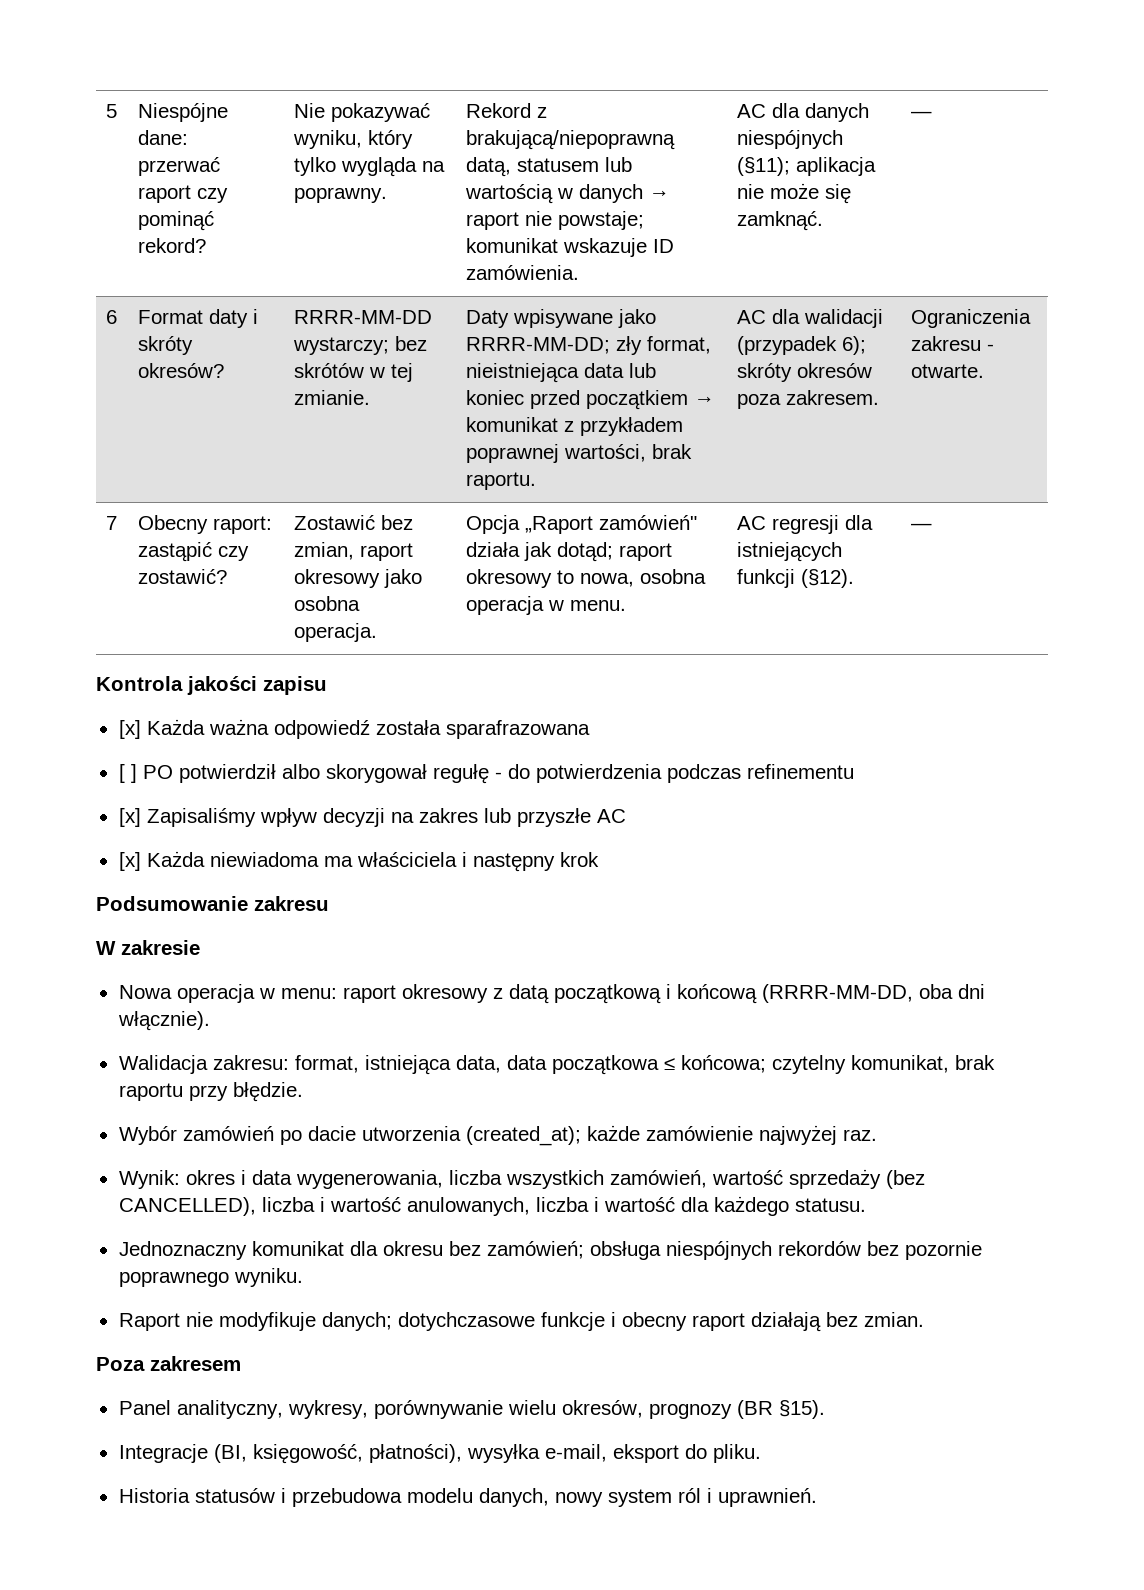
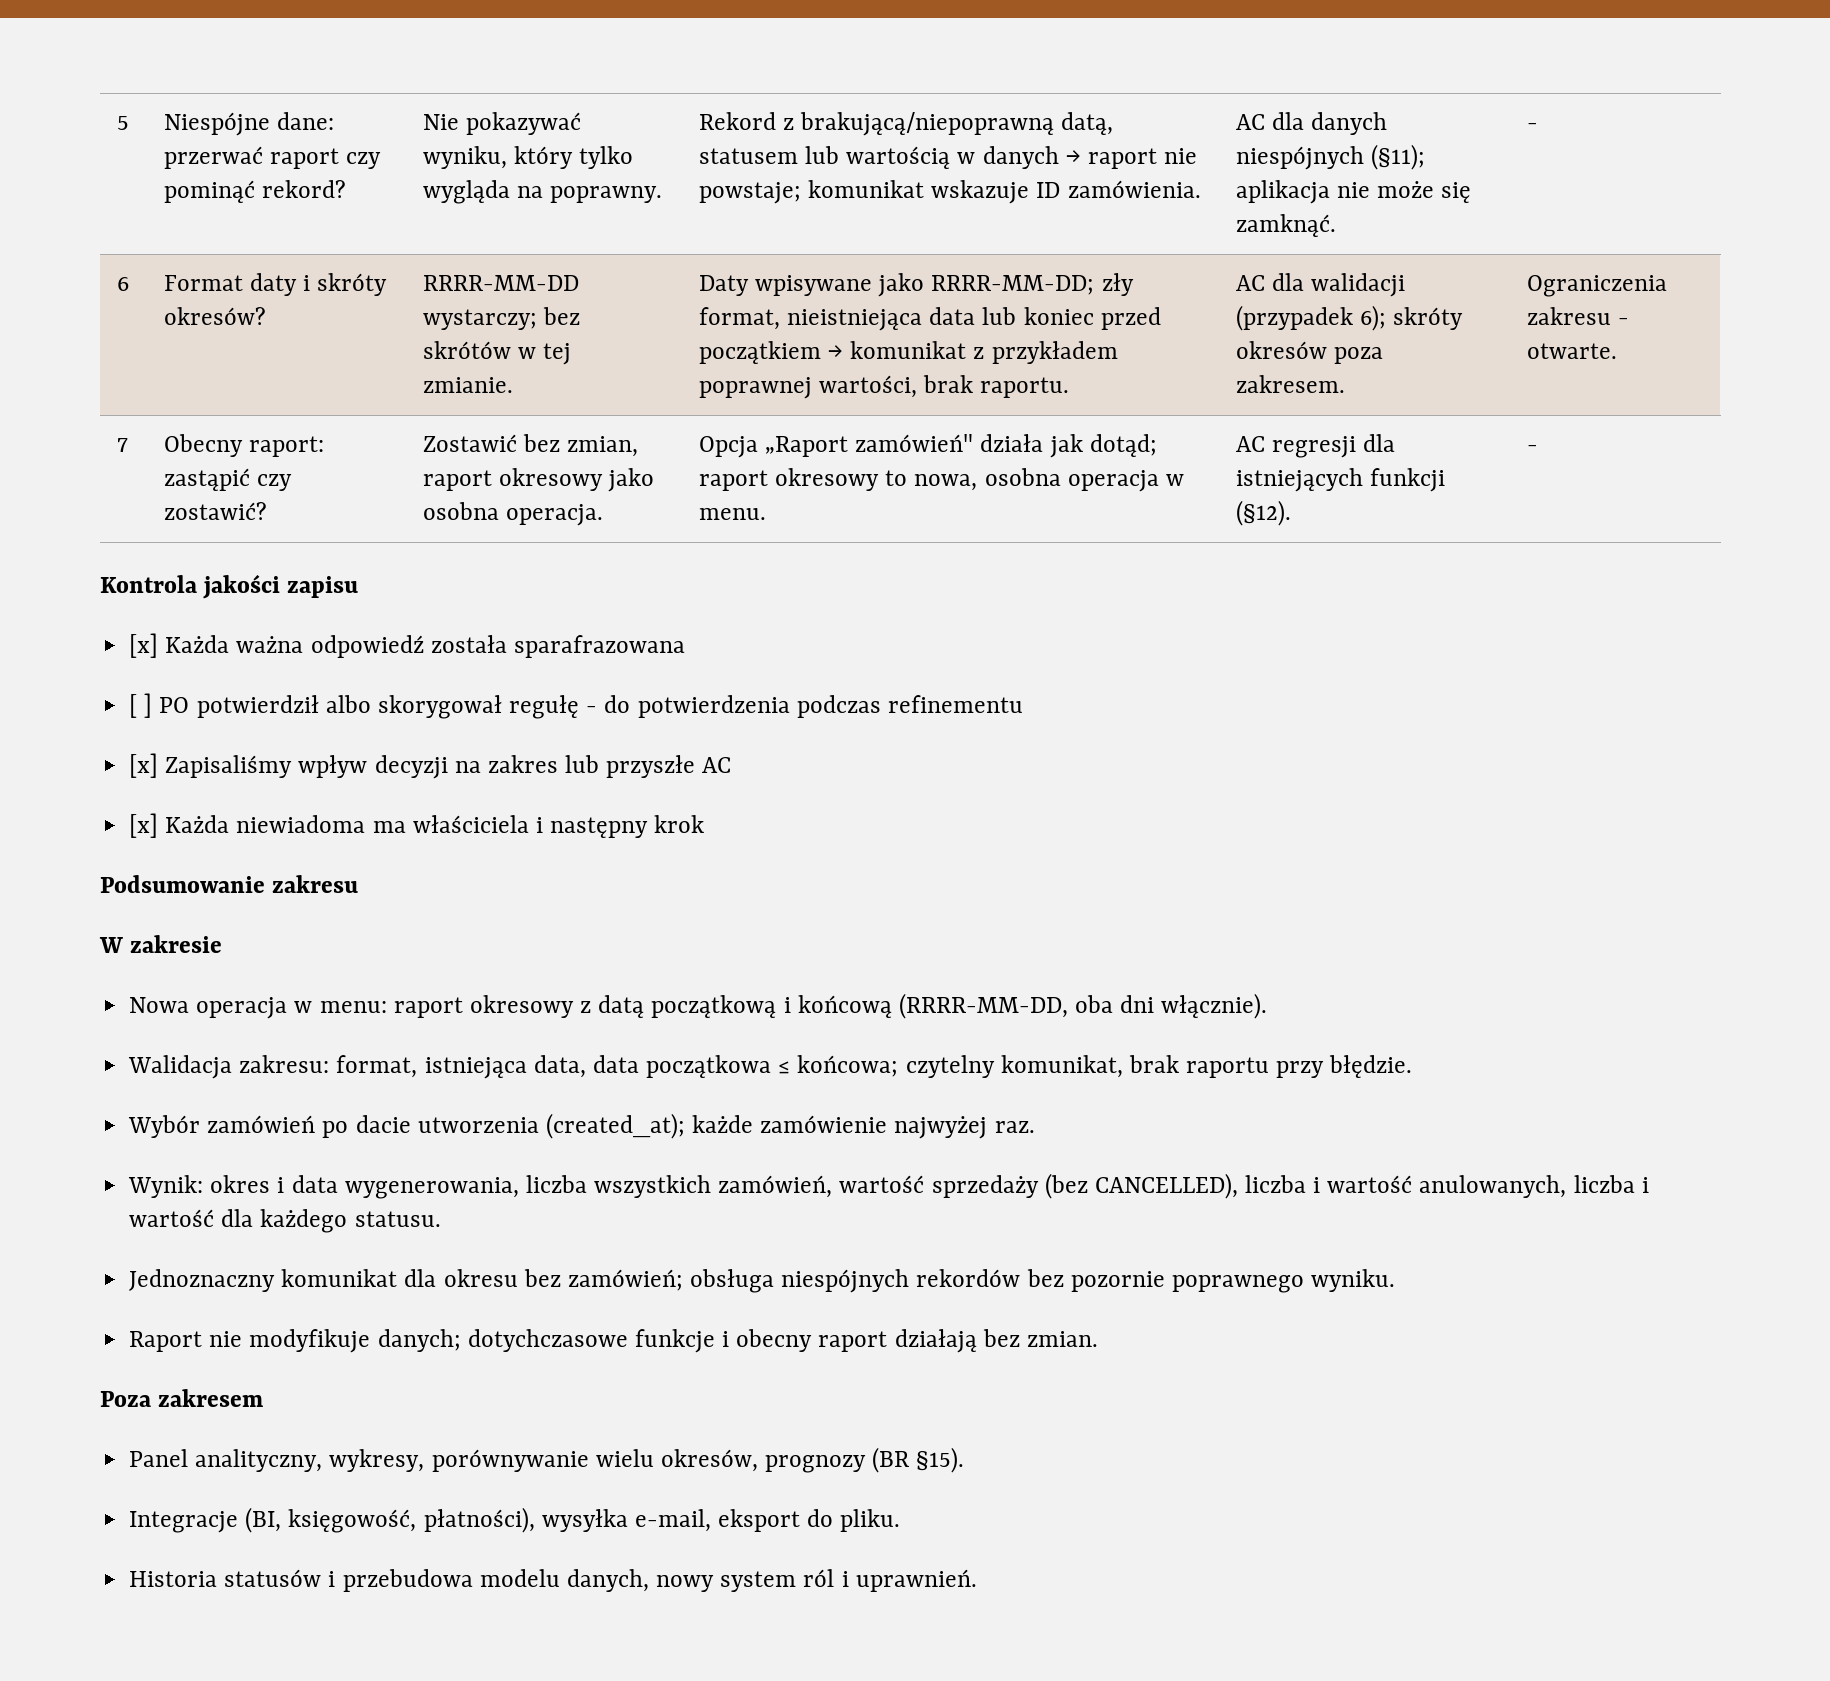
- AC dla danych niespójnych (§11); aplikacja nie może się zamknąć. | —
+ AC dla danych niespójnych (§11); aplikacja nie może się zamknąć. | -
- 7 | Obecny raport: zastąpić czy zostawić? | Zostawić bez zmian, raport okresowy jako osobna operacja. | Opcja „Raport zamówień" działa jak dotąd; raport okresowy to nowa, osobna operacja w menu. | AC regresji dla istniejących funkcji (§12). | —
+ 7 | Obecny raport: zastąpić czy zostawić? | Zostawić bez zmian, raport okresowy jako osobna operacja. | Opcja „Raport zamówień" działa jak dotąd; raport okresowy to nowa, osobna operacja w menu. | AC regresji dla istniejących funkcji (§12). | -

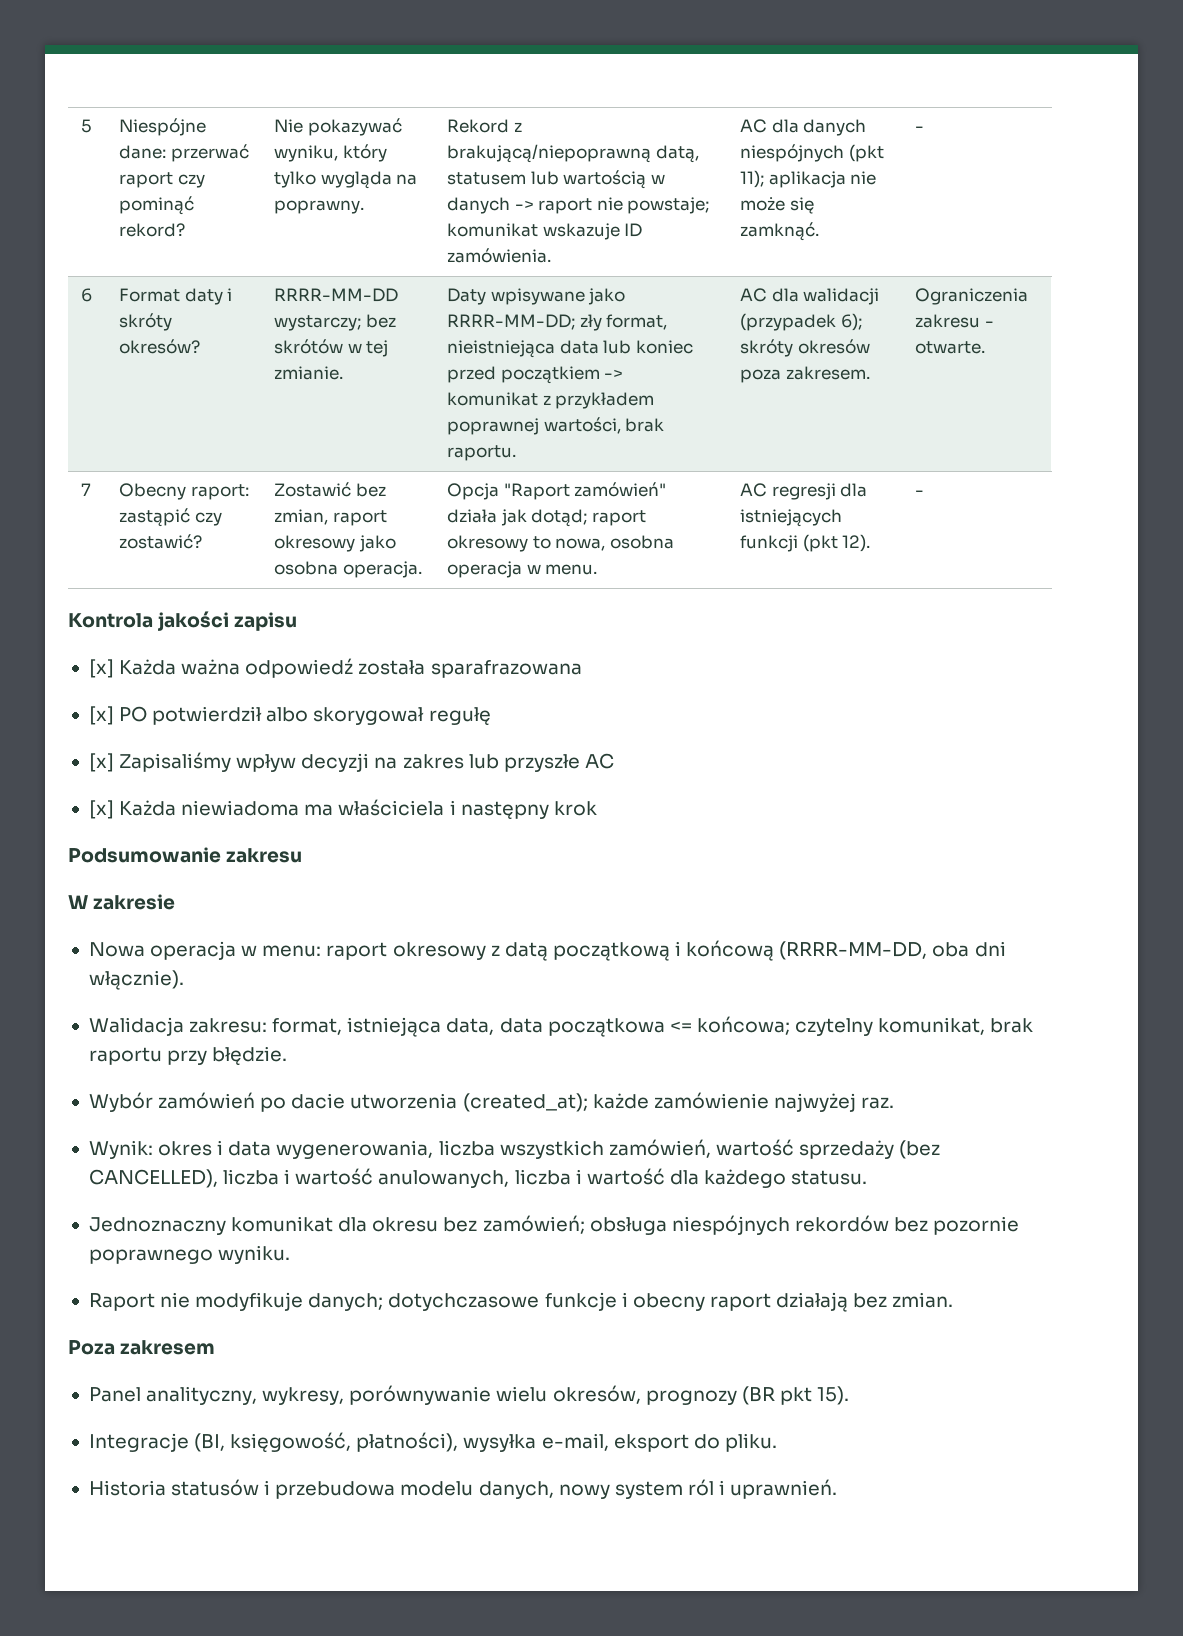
- Rekord z brakującą/niepoprawną datą, statusem lub wartością w danych → raport nie powstaje; komunikat wskazuje ID zamówienia.
+ Rekord z brakującą/niepoprawną datą, statusem lub wartością w danych -> raport nie powstaje; komunikat wskazuje ID zamówienia.
- AC dla danych niespójnych (§11); aplikacja nie może się zamknąć.
+ AC dla danych niespójnych (pkt 11); aplikacja nie może się zamknąć.
- Daty wpisywane jako RRRR-MM-DD; zły format, nieistniejąca data lub koniec przed początkiem → komunikat z przykładem poprawnej wartości, brak raportu.
+ Daty wpisywane jako RRRR-MM-DD; zły format, nieistniejąca data lub koniec przed początkiem -> komunikat z przykładem poprawnej wartości, brak raportu.
- 7 | Obecny raport: zastąpić czy zostawić? | Zostawić bez zmian, raport okresowy jako osobna operacja. | Opcja „Raport zamówień" działa jak dotąd; raport okresowy to nowa, osobna operacja w menu. | AC regresji dla istniejących funkcji (§12). | -
+ 7 | Obecny raport: zastąpić czy zostawić? | Zostawić bez zmian, raport okresowy jako osobna operacja. | Opcja "Raport zamówień" działa jak dotąd; raport okresowy to nowa, osobna operacja w menu. | AC regresji dla istniejących funkcji (pkt 12). | -
- [ ] PO potwierdził albo skorygował regułę - do potwierdzenia podczas refinementu
+ [x] PO potwierdził albo skorygował regułę
- Walidacja zakresu: format, istniejąca data, data początkowa ≤ końcowa; czytelny komunikat, brak raportu przy błędzie.
+ Walidacja zakresu: format, istniejąca data, data początkowa <= końcowa; czytelny komunikat, brak raportu przy błędzie.
- Panel analityczny, wykresy, porównywanie wielu okresów, prognozy (BR §15).
+ Panel analityczny, wykresy, porównywanie wielu okresów, prognozy (BR pkt 15).

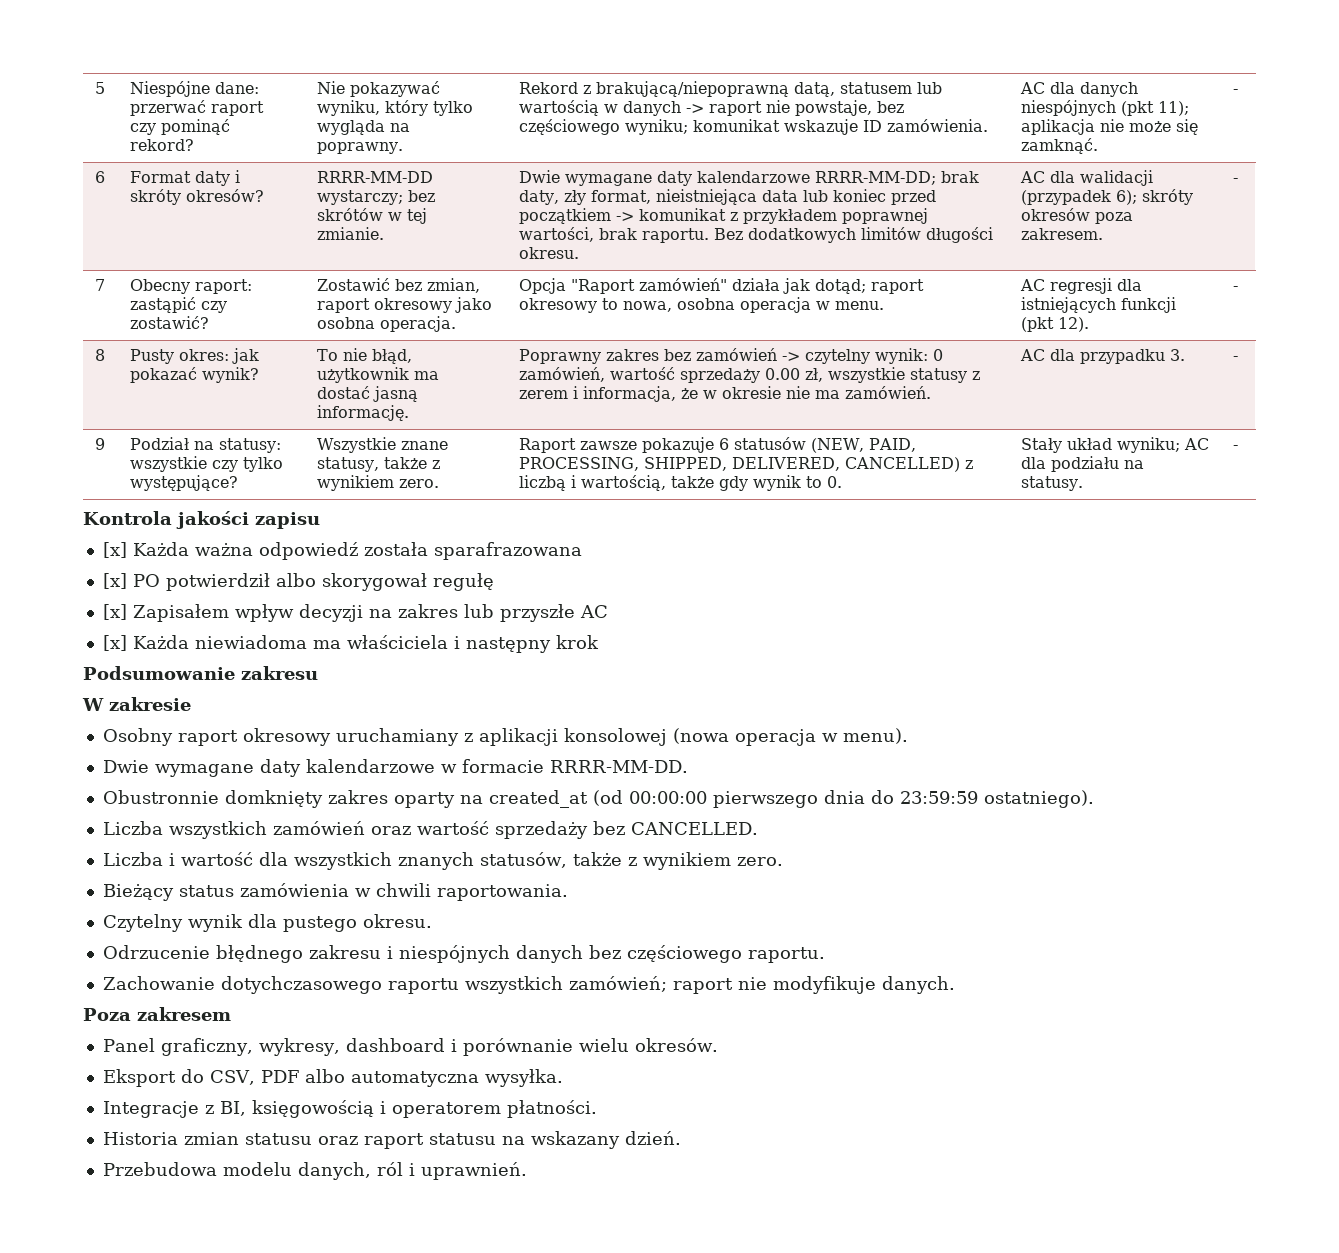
- Rekord z brakującą/niepoprawną datą, statusem lub wartością w danych -> raport nie powstaje; komunikat wskazuje ID zamówienia.
+ Rekord z brakującą/niepoprawną datą, statusem lub wartością w danych -> raport nie powstaje, bez częściowego wyniku; komunikat wskazuje ID zamówienia.
- Daty wpisywane jako RRRR-MM-DD; zły format, nieistniejąca data lub koniec przed początkiem -> komunikat z przykładem poprawnej wartości, brak raportu.
+ Dwie wymagane daty kalendarzowe RRRR-MM-DD; brak daty, zły format, nieistniejąca data lub koniec przed początkiem -> komunikat z przykładem poprawnej wartości, brak raportu. Bez dodatkowych limitów długości okresu.
- AC dla walidacji (przypadek 6); skróty okresów poza zakresem. | Ograniczenia zakresu - otwarte.
+ AC dla walidacji (przypadek 6); skróty okresów poza zakresem. | -
+ 8 | Pusty okres: jak pokazać wynik? | To nie błąd, użytkownik ma dostać jasną informację. | Poprawny zakres bez zamówień -> czytelny wynik: 0 zamówień, wartość sprzedaży 0.00 zł, wszystkie statusy z zerem i informacja, że w okresie nie ma zamówień. | AC dla przypadku 3. | -
+ 9 | Podział na statusy: wszystkie czy tylko występujące? | Wszystkie znane statusy, także z wynikiem zero. | Raport zawsze pokazuje 6 statusów (NEW, PAID, PROCESSING, SHIPPED, DELIVERED, CANCELLED) z liczbą i wartością, także gdy wynik to 0. | Stały układ wyniku; AC dla podziału na statusy. | -
- [x] Zapisaliśmy wpływ decyzji na zakres lub przyszłe AC
+ [x] Zapisałem wpływ decyzji na zakres lub przyszłe AC
- Nowa operacja w menu: raport okresowy z datą początkową i końcową (RRRR-MM-DD, oba dni włącznie).
- Walidacja zakresu: format, istniejąca data, data początkowa <= końcowa; czytelny komunikat, brak raportu przy błędzie.
- Wybór zamówień po dacie utworzenia (created_at); każde zamówienie najwyżej raz.
- Wynik: okres i data wygenerowania, liczba wszystkich zamówień, wartość sprzedaży (bez CANCELLED), liczba i wartość anulowanych, liczba i wartość dla każdego statusu.
- Jednoznaczny komunikat dla okresu bez zamówień; obsługa niespójnych rekordów bez pozornie poprawnego wyniku.
- Raport nie modyfikuje danych; dotychczasowe funkcje i obecny raport działają bez zmian.
+ Osobny raport okresowy uruchamiany z aplikacji konsolowej (nowa operacja w menu).
+ Dwie wymagane daty kalendarzowe w formacie RRRR-MM-DD.
+ Obustronnie domknięty zakres oparty na created_at (od 00:00:00 pierwszego dnia do 23:59:59 ostatniego).
+ Liczba wszystkich zamówień oraz wartość sprzedaży bez CANCELLED.
+ Liczba i wartość dla wszystkich znanych statusów, także z wynikiem zero.
+ Bieżący status zamówienia w chwili raportowania.
+ Czytelny wynik dla pustego okresu.
+ Odrzucenie błędnego zakresu i niespójnych danych bez częściowego raportu.
+ Zachowanie dotychczasowego raportu wszystkich zamówień; raport nie modyfikuje danych.
  Poza zakresem
- Panel analityczny, wykresy, porównywanie wielu okresów, prognozy (BR pkt 15).
- Integracje (BI, księgowość, płatności), wysyłka e-mail, eksport do pliku.
- Historia statusów i przebudowa modelu danych, nowy system ról i uprawnień.
+ Panel graficzny, wykresy, dashboard i porównanie wielu okresów.
+ Eksport do CSV, PDF albo automatyczna wysyłka.
+ Integracje z BI, księgowością i operatorem płatności.
+ Historia zmian statusu oraz raport statusu na wskazany dzień.
+ Przebudowa modelu danych, ról i uprawnień.

